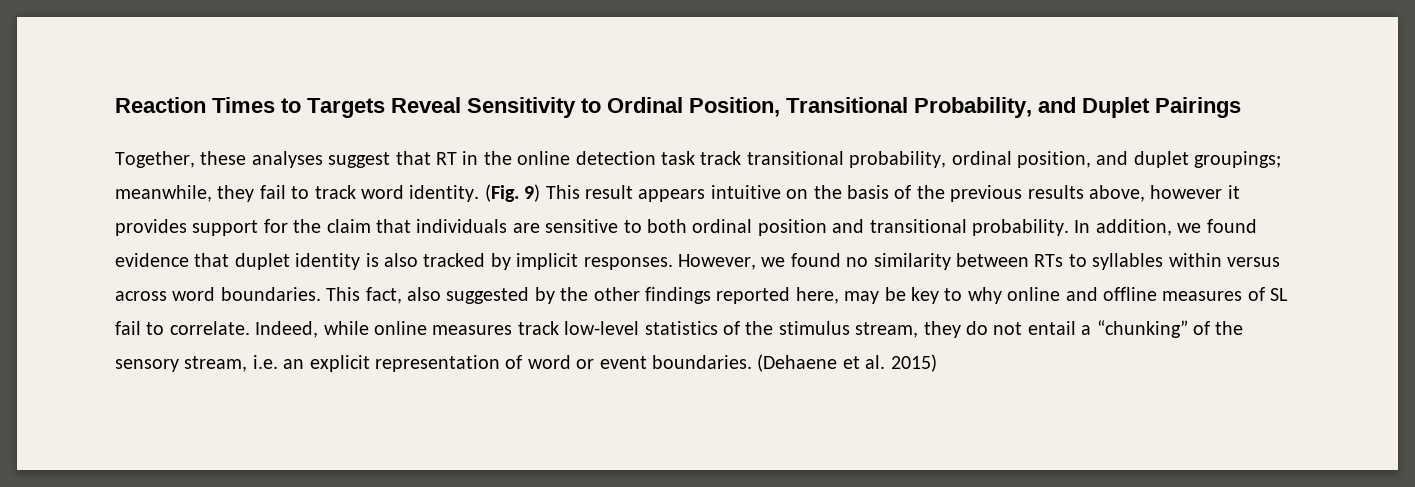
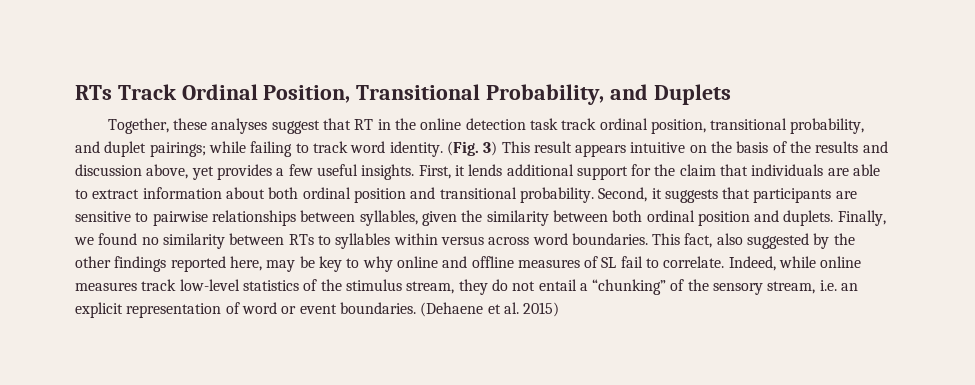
- Reaction Times to Targets Reveal Sensitivity to Ordinal Position, Transitional Probability, and Duplet Pairings
+ RTs Track Ordinal Position, Transitional Probability, and Duplets
- Together, these analyses suggest that RT in the online detection task track transitional probability, ordinal position, and duplet groupings; meanwhile, they fail to track word identity.
+ Together, these analyses suggest that RT in the online detection task track ordinal position, transitional probability, and duplet pairings; while failing to track word identity.
- (Fig. 9) This result appears intuitive on the basis of the previous results above, however it provides support for the claim that individuals are sensitive to both ordinal position and transitional probability.
+ (Fig. 3) This result appears intuitive on the basis of the results and discussion above, yet provides a few useful insights. First, it lends additional support for the claim that individuals are able to extract information about both ordinal position and transitional probability.
- In addition, we found evidence that duplet identity is also tracked by implicit responses. However, we found no similarity between RTs to syllables within versus across word boundaries.
+ Second, it suggests that participants are sensitive to pairwise relationships between syllables, given the similarity between both ordinal position and duplets. Finally, we found no similarity between RTs to syllables within versus across word boundaries.

